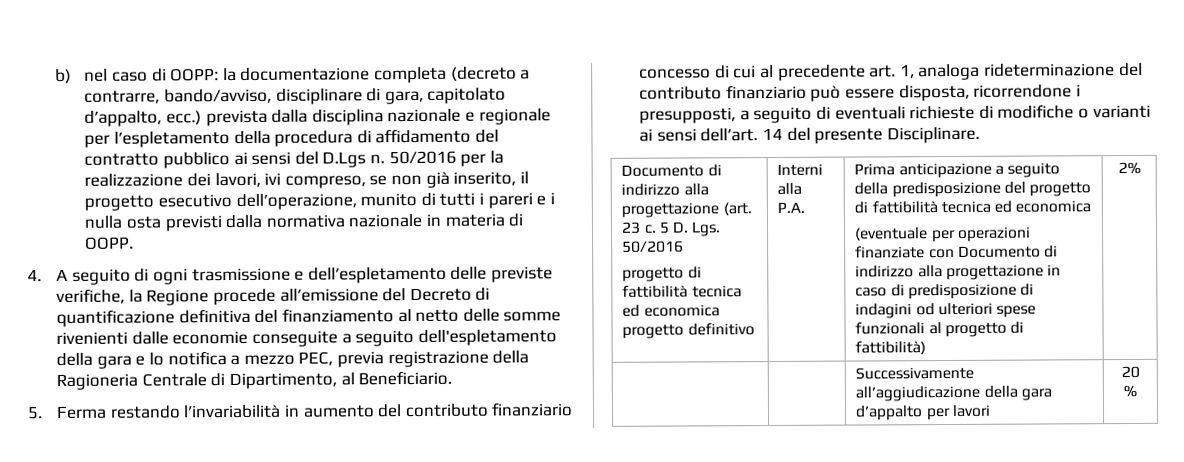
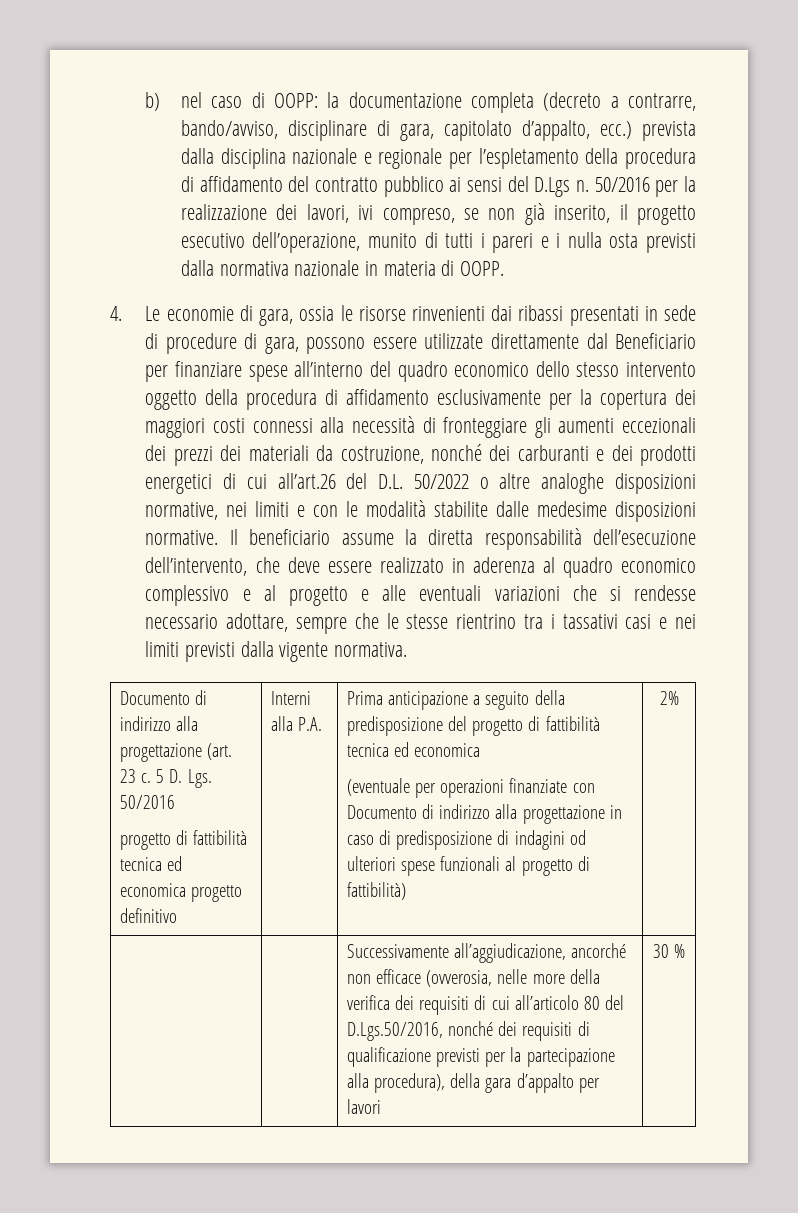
- 4. A seguito di ogni trasmissione e dell’espletamento delle previste verifiche, la Regione procede all’emissione del Decreto di quantificazione definitiva del finanziamento al netto delle somme rivenienti dalle economie conseguite a seguito dell'espletamento della gara e lo notifica a mezzo PEC, previa registrazione della Ragioneria Centrale di Dipartimento, al Beneficiario.
- 5. Ferma restando l’invariabilità in aumento del contributo finanziario concesso di cui al precedente art. 1, analoga rideterminazione del contributo finanziario può essere disposta, ricorrendone i presupposti, a seguito di eventuali richieste di modifiche o varianti ai sensi dell’art. 14 del presente Disciplinare.
+ 4. Le economie di gara, ossia le risorse rinvenienti dai ribassi presentati in sede di procedure di gara, possono essere utilizzate direttamente dal Beneficiario per finanziare spese all’interno del quadro economico dello stesso intervento oggetto della procedura di affidamento esclusivamente per la copertura dei maggiori costi connessi alla necessità di fronteggiare gli aumenti eccezionali dei prezzi dei materiali da costruzione, nonché dei carburanti e dei prodotti energetici di cui all’art.26 del D.L. 50/2022 o altre analoghe disposizioni normative, nei limiti e con le modalità stabilite dalle medesime disposizioni normative. Il beneficiario assume la diretta responsabilità dell’esecuzione dell’intervento, che deve essere realizzato in aderenza al quadro economico complessivo e al progetto e alle eventuali variazioni che si rendesse necessario adottare, sempre che le stesse rientrino tra i tassativi casi e nei limiti previsti dalla vigente normativa.
- | | Successivamente all’aggiudicazione della gara d’appalto per lavori | 20 %
+ | | Successivamente all’aggiudicazione, ancorché non efficace (ovverosia, nelle more della verifica dei requisiti di cui all’articolo 80 del D.Lgs.50/2016, nonché dei requisiti di qualificazione previsti per la partecipazione alla procedura), della gara d’appalto per lavori | 30 %

